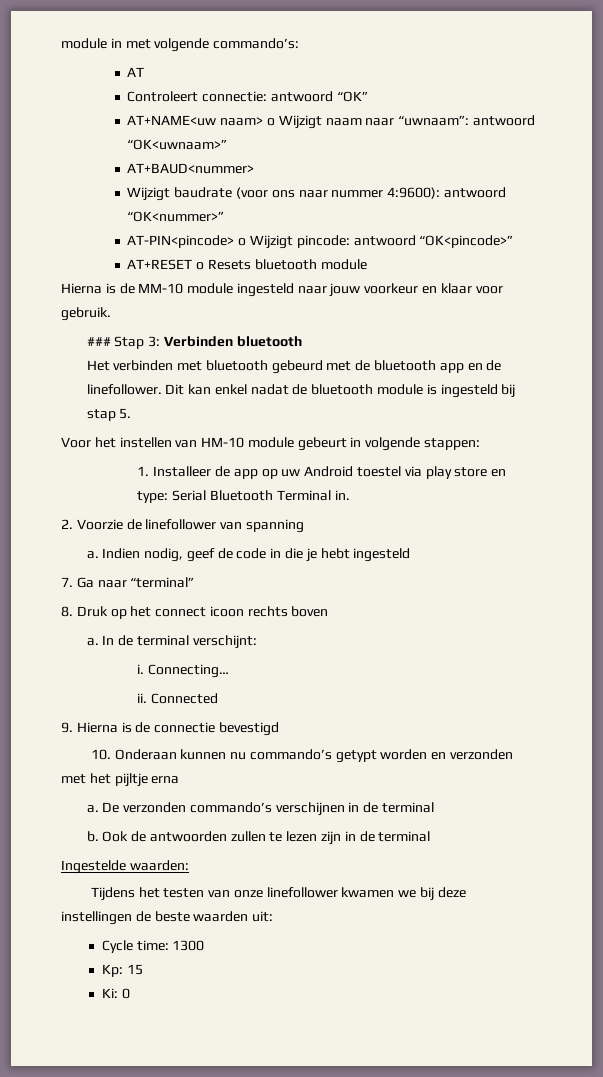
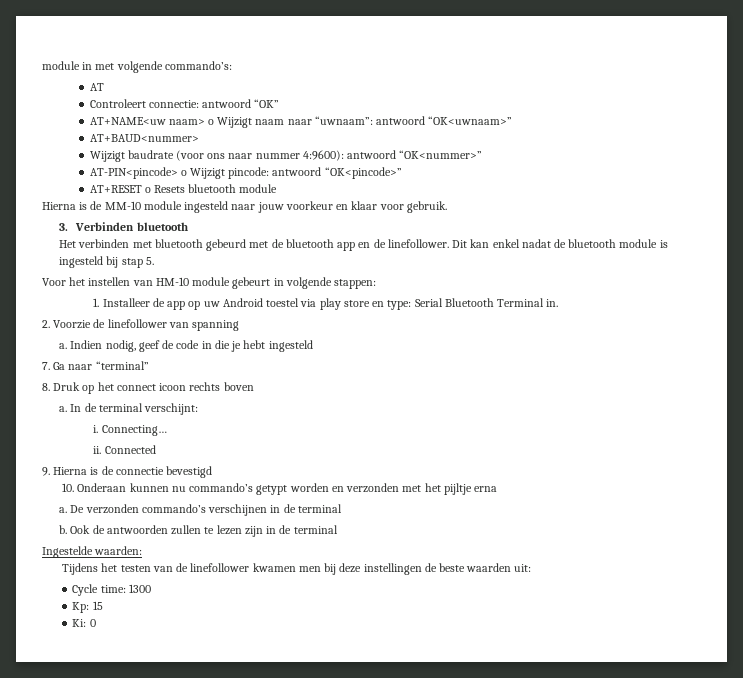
- ### Stap 3: Verbinden bluetooth
+ 3. Verbinden bluetooth
- Tijdens het testen van onze linefollower kwamen we bij deze instellingen de beste waarden uit:
+ Tijdens het testen van de linefollower kwamen men bij deze instellingen de beste waarden uit:

